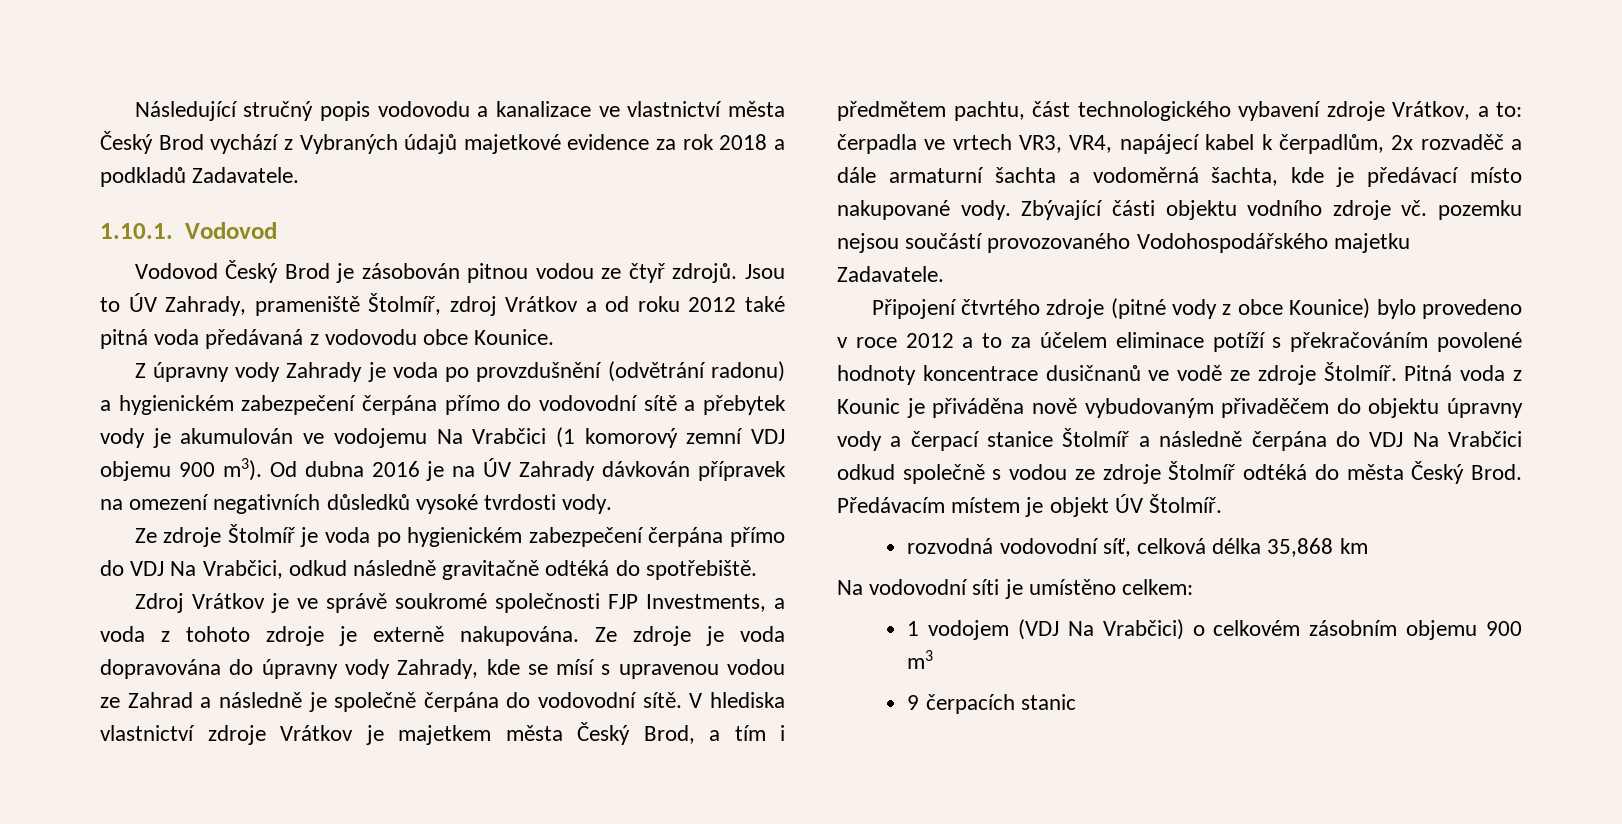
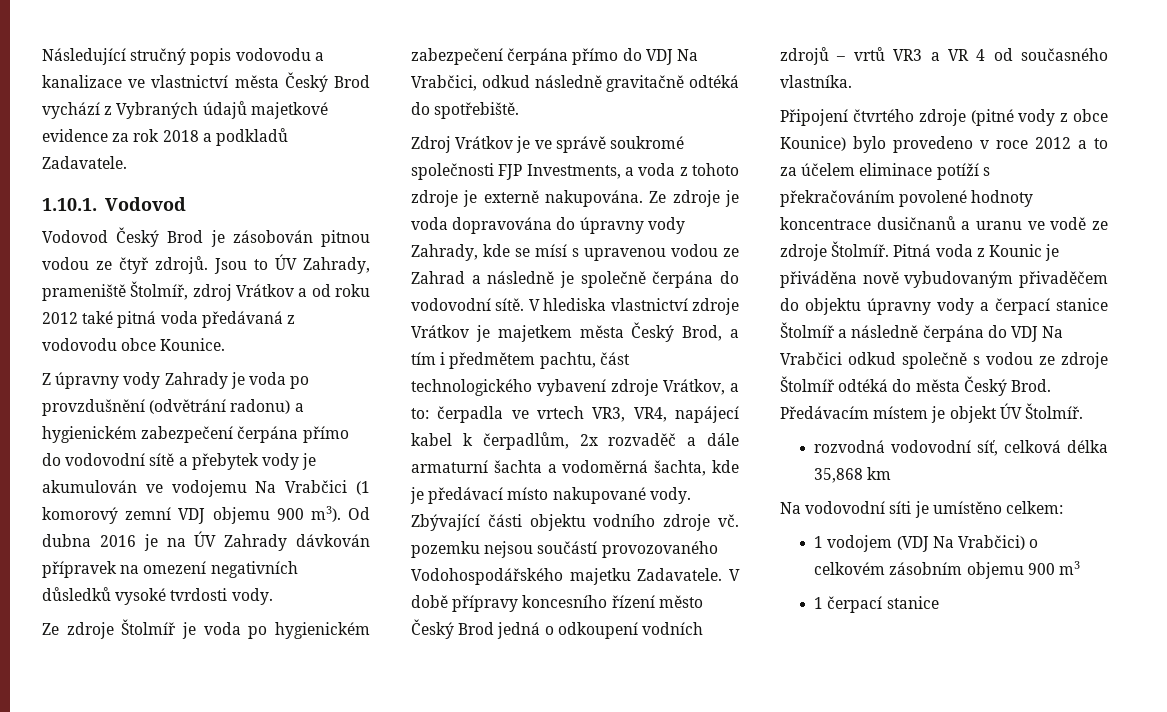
+ V době přípravy koncesního řízení město Český Brod jedná o odkoupení vodních zdrojů – vrtů VR3 a VR 4 od současného vlastníka.
- Připojení čtvrtého zdroje (pitné vody z obce Kounice) bylo provedeno v roce 2012 a to za účelem eliminace potíží s překračováním povolené hodnoty koncentrace dusičnanů ve vodě ze zdroje Štolmíř.
+ Připojení čtvrtého zdroje (pitné vody z obce Kounice) bylo provedeno v roce 2012 a to za účelem eliminace potíží s překračováním povolené hodnoty koncentrace dusičnanů a uranu ve vodě ze zdroje Štolmíř.
- 9 čerpacích stanic
+ 1 čerpací stanice

